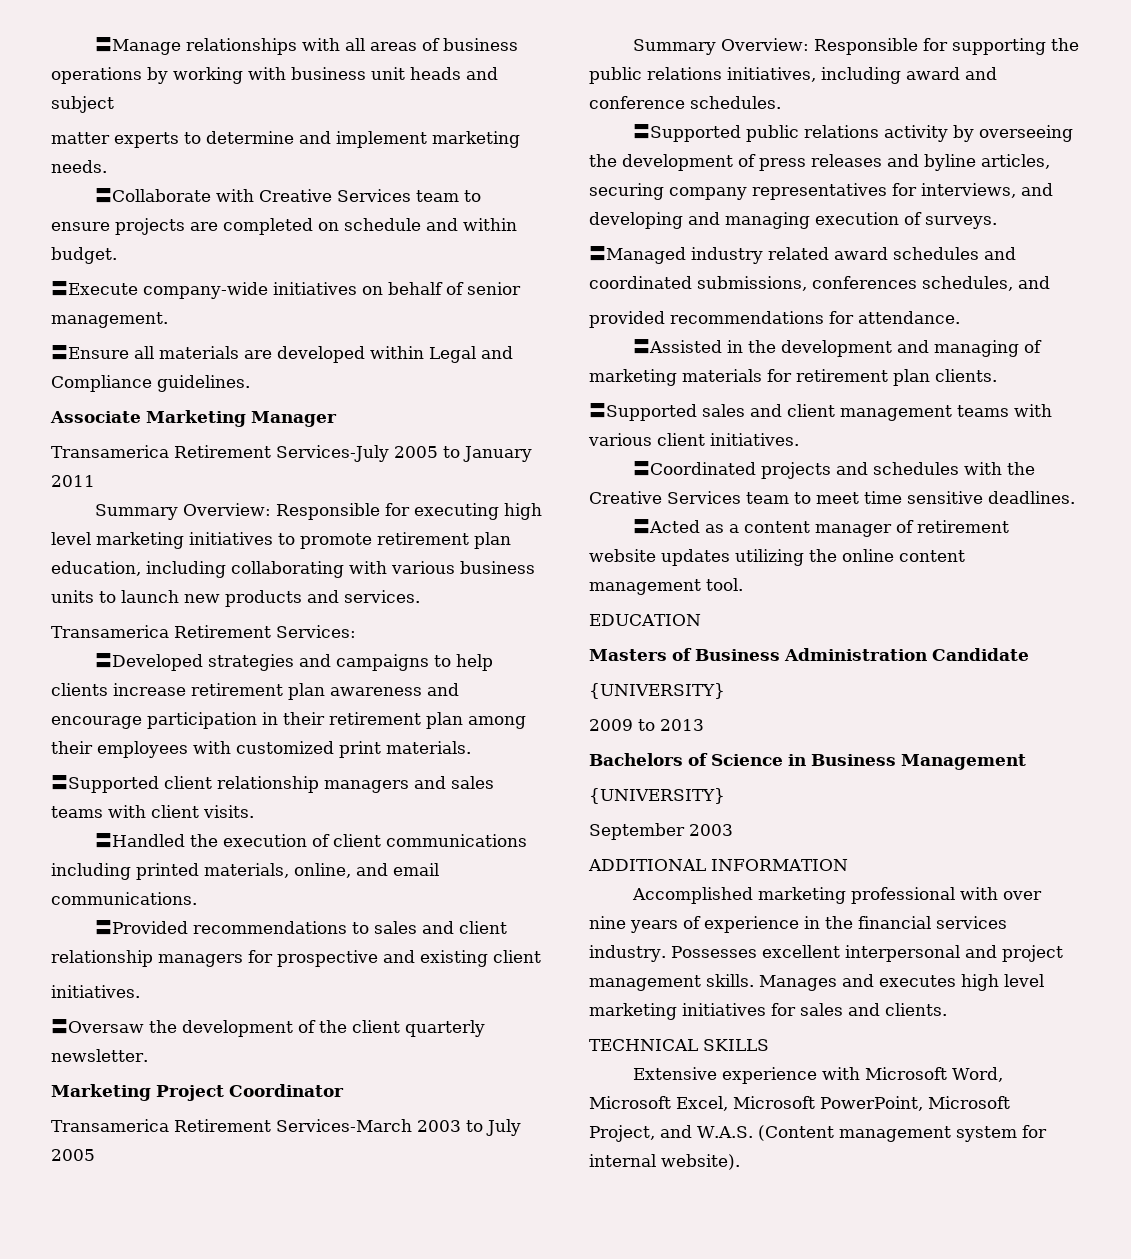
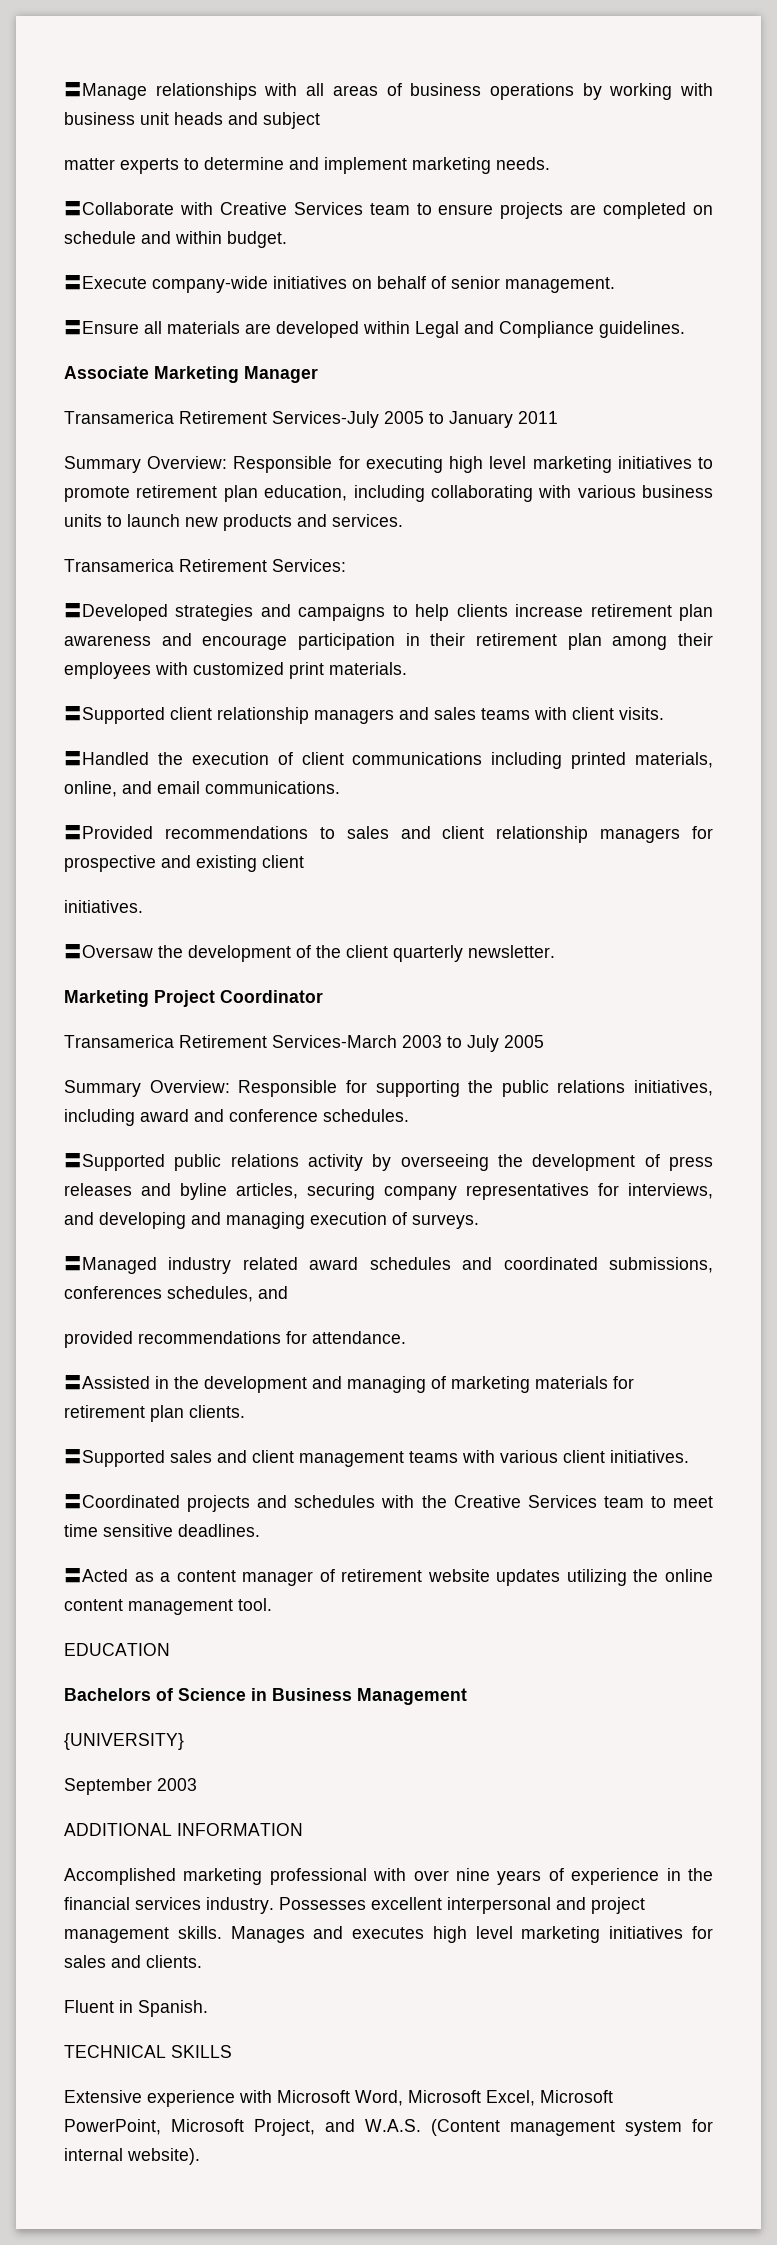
- Masters of Business Administration Candidate
- {UNIVERSITY}
- 2009 to 2013
+ Fluent in Spanish.

